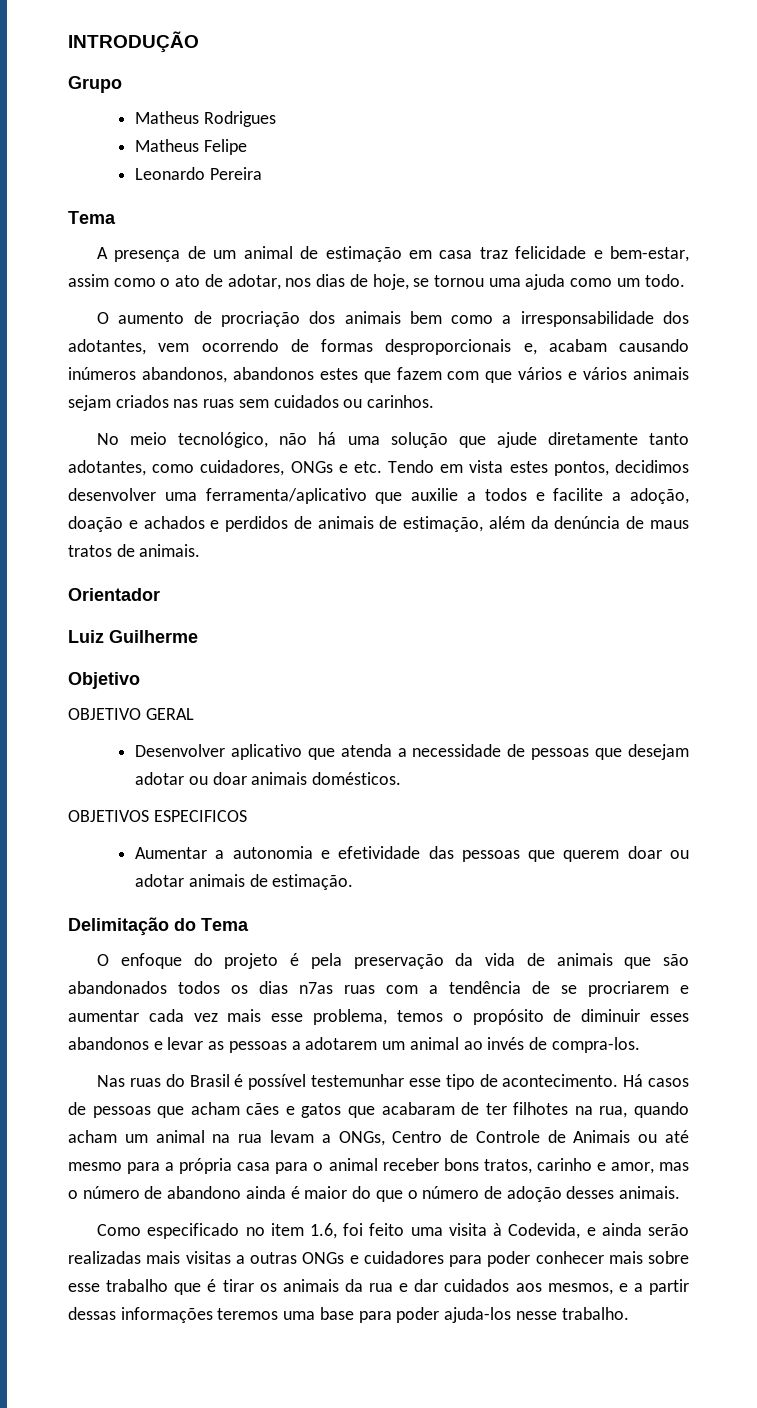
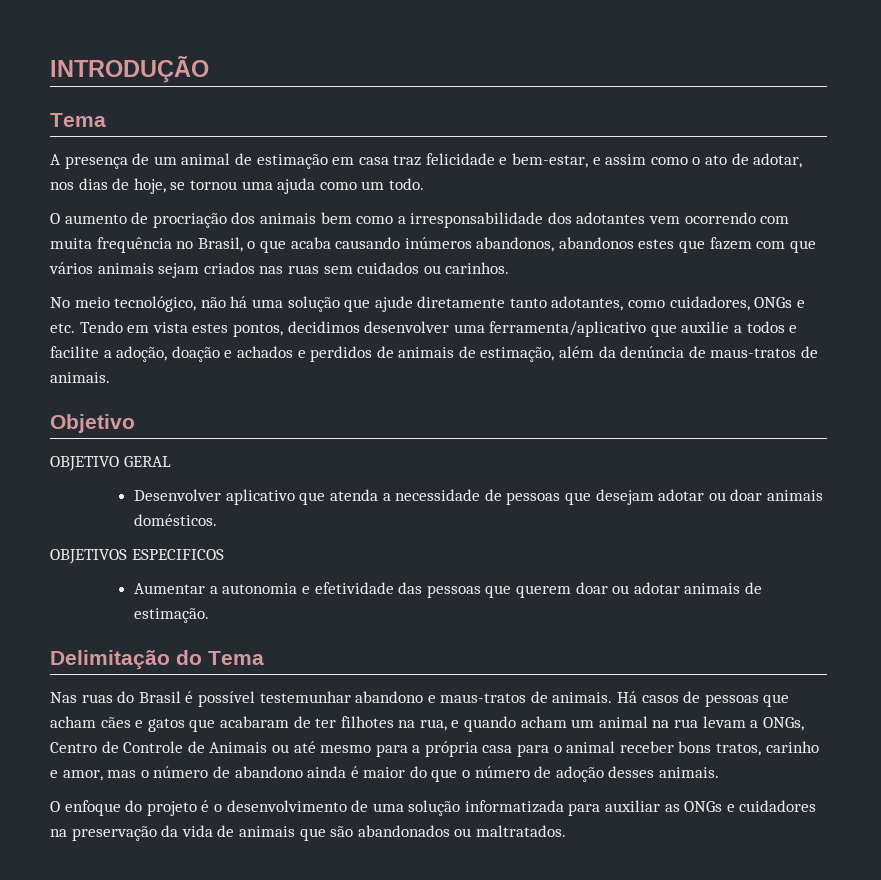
- Grupo
- Matheus Rodrigues
- Matheus Felipe
- Leonardo Pereira
- A presença de um animal de estimação em casa traz felicidade e bem-estar, assim como o ato de adotar, nos dias de hoje, se tornou uma ajuda como um todo.
+ A presença de um animal de estimação em casa traz felicidade e bem-estar, e assim como o ato de adotar, nos dias de hoje, se tornou uma ajuda como um todo.
- O aumento de procriação dos animais bem como a irresponsabilidade dos adotantes, vem ocorrendo de formas desproporcionais e, acabam causando inúmeros abandonos, abandonos estes que fazem com que vários e vários animais sejam criados nas ruas sem cuidados ou carinhos.
+ O aumento de procriação dos animais bem como a irresponsabilidade dos adotantes vem ocorrendo com muita frequência no Brasil, o que acaba causando inúmeros abandonos, abandonos estes que fazem com que vários animais sejam criados nas ruas sem cuidados ou carinhos.
- No meio tecnológico, não há uma solução que ajude diretamente tanto adotantes, como cuidadores, ONGs e etc. Tendo em vista estes pontos, decidimos desenvolver uma ferramenta/aplicativo que auxilie a todos e facilite a adoção, doação e achados e perdidos de animais de estimação, além da denúncia de maus tratos de animais.
- Orientador
- Luiz Guilherme
+ No meio tecnológico, não há uma solução que ajude diretamente tanto adotantes, como cuidadores, ONGs e etc. Tendo em vista estes pontos, decidimos desenvolver uma ferramenta/aplicativo que auxilie a todos e facilite a adoção, doação e achados e perdidos de animais de estimação, além da denúncia de maus-tratos de animais.
- O enfoque do projeto é pela preservação da vida de animais que são abandonados todos os dias n7as ruas com a tendência de se procriarem e aumentar cada vez mais esse problema, temos o propósito de diminuir esses abandonos e levar as pessoas a adotarem um animal ao invés de compra-los.
- Nas ruas do Brasil é possível testemunhar esse tipo de acontecimento.
+ Nas ruas do Brasil é possível testemunhar abandono e maus-tratos de animais.
- Há casos de pessoas que acham cães e gatos que acabaram de ter filhotes na rua, quando acham um animal na rua levam a ONGs, Centro de Controle de Animais ou até mesmo para a própria casa para o animal receber bons tratos, carinho e amor, mas o número de abandono ainda é maior do que o número de adoção desses animais.
+ Há casos de pessoas que acham cães e gatos que acabaram de ter filhotes na rua, e quando acham um animal na rua levam a ONGs, Centro de Controle de Animais ou até mesmo para a própria casa para o animal receber bons tratos, carinho e amor, mas o número de abandono ainda é maior do que o número de adoção desses animais.
- Como especificado no item 1.6, foi feito uma visita à Codevida, e ainda serão realizadas mais visitas a outras ONGs e cuidadores para poder conhecer mais sobre esse trabalho que é tirar os animais da rua e dar cuidados aos mesmos, e a partir dessas informações teremos uma base para poder ajuda-los nesse trabalho.
+ O enfoque do projeto é o desenvolvimento de uma solução informatizada para auxiliar as ONGs e cuidadores na preservação da vida de animais que são abandonados ou maltratados.

